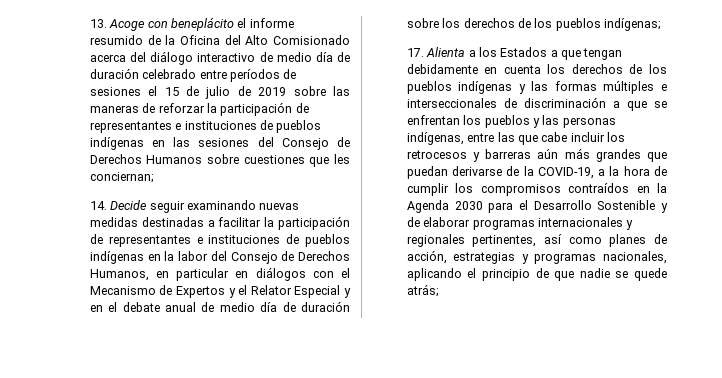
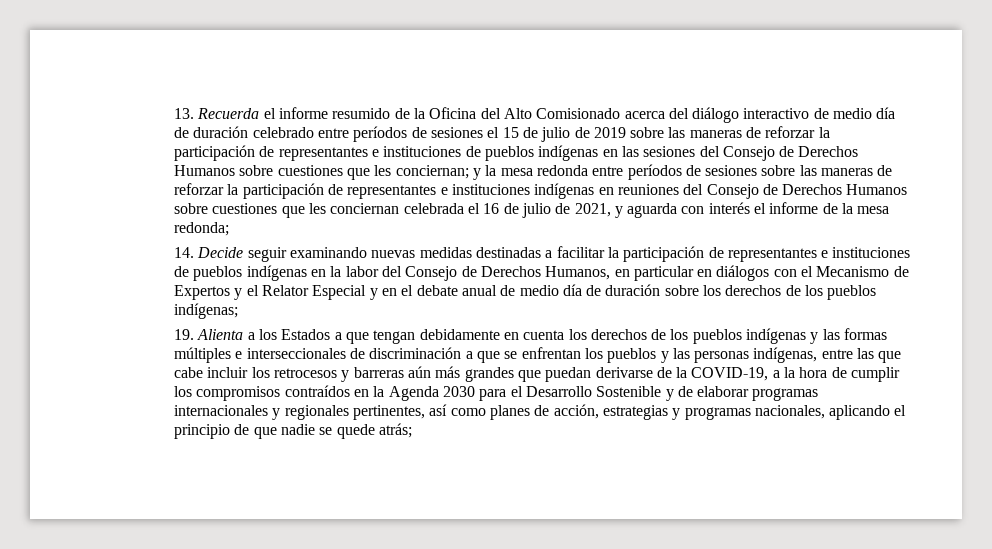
- 13. Acoge con beneplácito el informe resumido de la Oficina del Alto Comisionado acerca del diálogo interactivo de medio día de duración celebrado entre períodos de sesiones el 15 de julio de 2019 sobre las maneras de reforzar la participación de representantes e instituciones de pueblos indígenas en las sesiones del Consejo de Derechos Humanos sobre cuestiones que les conciernan;
+ 13. Recuerda el informe resumido de la Oficina del Alto Comisionado acerca del diálogo interactivo de medio día de duración celebrado entre períodos de sesiones el 15 de julio de 2019 sobre las maneras de reforzar la participación de representantes e instituciones de pueblos indígenas en las sesiones del Consejo de Derechos Humanos sobre cuestiones que les conciernan; y la mesa redonda entre períodos de sesiones sobre las maneras de reforzar la participación de representantes e instituciones indígenas en reuniones del Consejo de Derechos Humanos sobre cuestiones que les conciernan celebrada el 16 de julio de 2021, y aguarda con interés el informe de la mesa redonda;
- 17. Alienta a los Estados a que tengan debidamente en cuenta los derechos de los pueblos indígenas y las formas múltiples e interseccionales de discriminación a que se enfrentan los pueblos y las personas indígenas, entre las que cabe incluir los retrocesos y barreras aún más grandes que puedan derivarse de la COVID-19, a la hora de cumplir los compromisos contraídos en la Agenda 2030 para el Desarrollo Sostenible y de elaborar programas internacionales y regionales pertinentes, así como planes de acción, estrategias y programas nacionales, aplicando el principio de que nadie se quede atrás;
+ 19. Alienta a los Estados a que tengan debidamente en cuenta los derechos de los pueblos indígenas y las formas múltiples e interseccionales de discriminación a que se enfrentan los pueblos y las personas indígenas, entre las que cabe incluir los retrocesos y barreras aún más grandes que puedan derivarse de la COVID-19, a la hora de cumplir los compromisos contraídos en la Agenda 2030 para el Desarrollo Sostenible y de elaborar programas internacionales y regionales pertinentes, así como planes de acción, estrategias y programas nacionales, aplicando el principio de que nadie se quede atrás;

